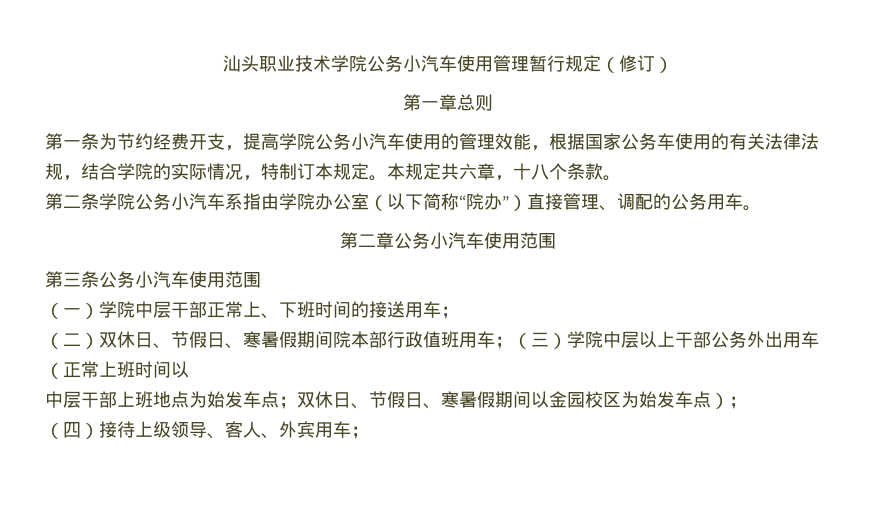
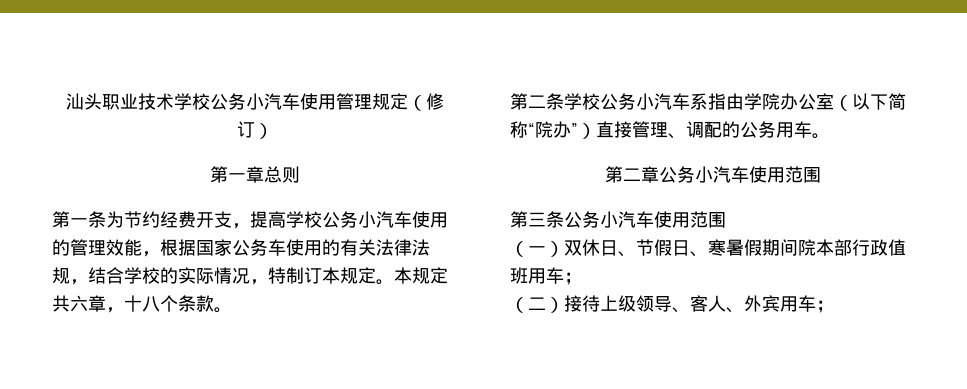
- 汕头职业技术学院公务小汽车使用管理暂行规定（修订）
+ 汕头职业技术学校公务小汽车使用管理规定（修订）
- 第一条为节约经费开支，提高学院公务小汽车使用的管理效能，根据国家公务车使用的有关法律法规，结合学院的实际情况，特制订本规定。
+ 第一条为节约经费开支，提高学校公务小汽车使用的管理效能，根据国家公务车使用的有关法律法规，结合学校的实际情况，特制订本规定。
- 第二条学院公务小汽车系指由学院办公室（以下简称“院办”）直接管理、调配的公务用车。
+ 第二条学校公务小汽车系指由学院办公室（以下简称“院办”）直接管理、调配的公务用车。
- （一）学院中层干部正常上、下班时间的接送用车；
- （二）双休日、节假日、寒暑假期间院本部行政值班用车；（三）学院中层以上干部公务外出用车（正常上班时间以
- 中层干部上班地点为始发车点；双休日、节假日、寒暑假期间以金园校区为始发车点）；
- （四）接待上级领导、客人、外宾用车；
+ （一）双休日、节假日、寒暑假期间院本部行政值班用车；
+ （二）接待上级领导、客人、外宾用车；

